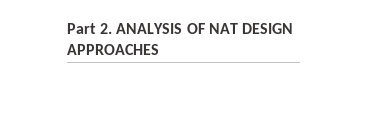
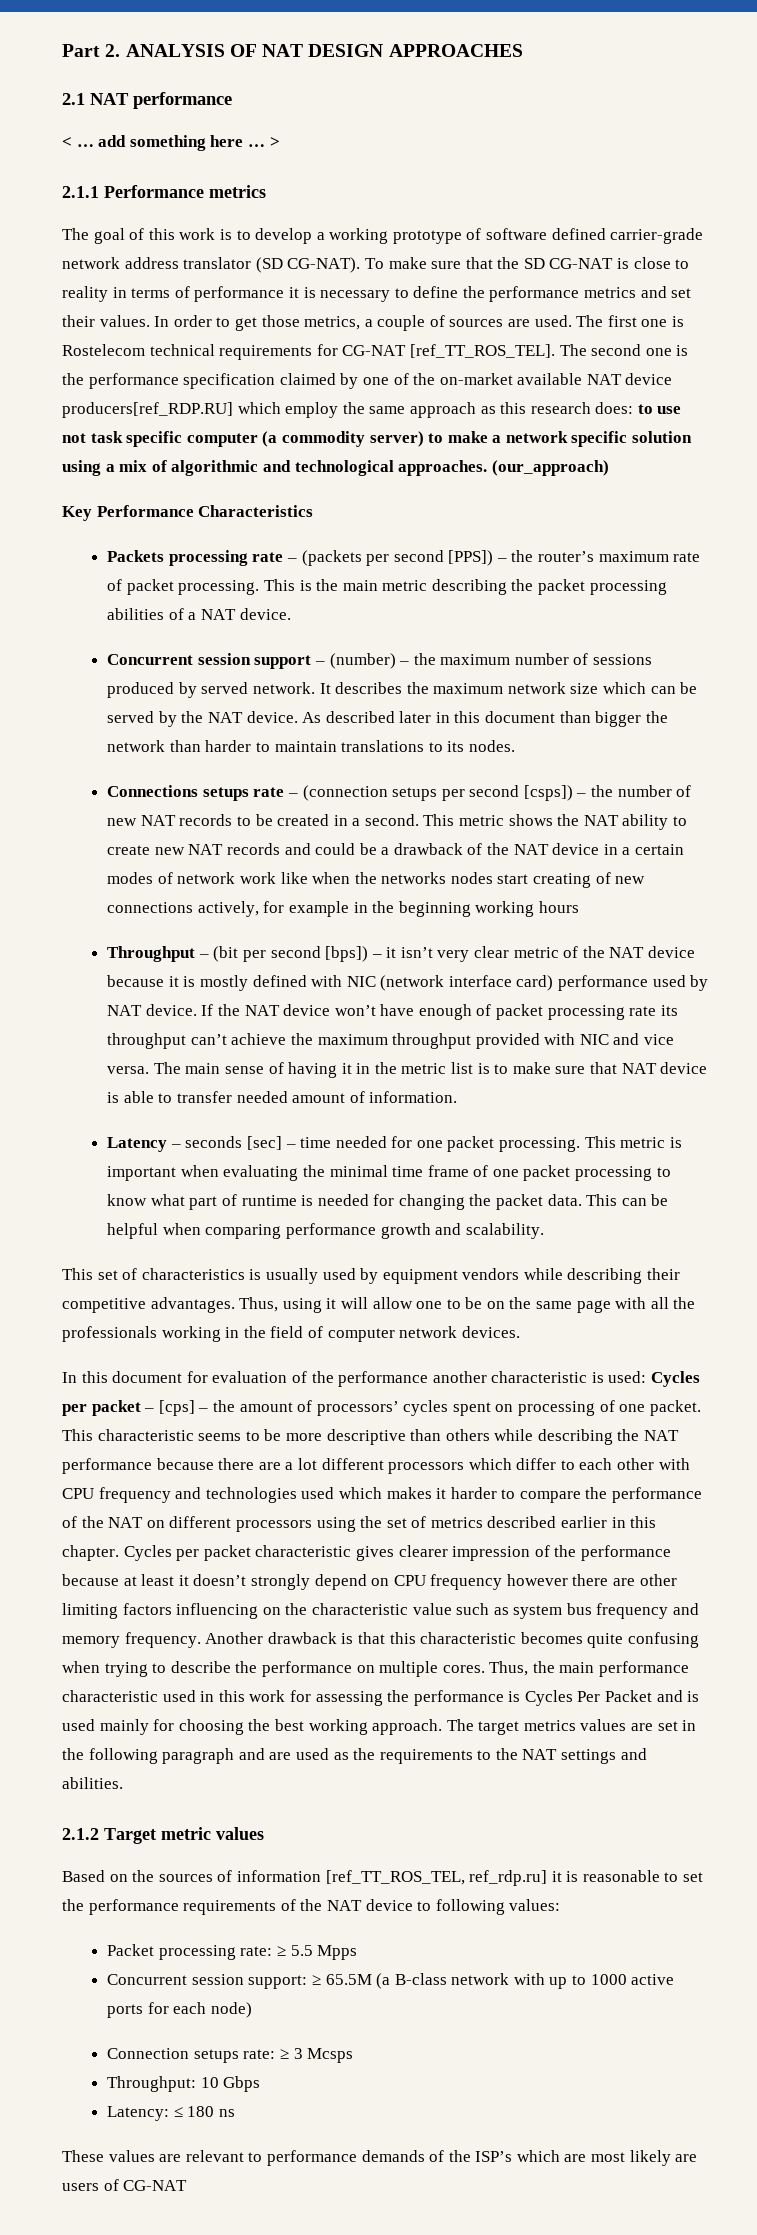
+ 2.1 NAT performance
+ < … add something here … >
+ 2.1.1 Performance metrics
+ The goal of this work is to develop a working prototype of software defined carrier-grade network address translator (SD CG-NAT). To make sure that the SD CG-NAT is close to reality in terms of performance it is necessary to define the performance metrics and set their values. In order to get those metrics, a couple of sources are used. The first one is Rostelecom technical requirements for CG-NAT [ref_TT_ROS_TEL]. The second one is the performance specification claimed by one of the on-market available NAT device producers[ref_RDP.RU] which employ the same approach as this research does: to use not task specific computer (a commodity server) to make a network specific solution using a mix of algorithmic and technological approaches. (our_approach)
+ Key Performance Characteristics
+ Packets processing rate – (packets per second [PPS]) – the router’s maximum rate of packet processing. This is the main metric describing the packet processing abilities of a NAT device.
+ Concurrent session support – (number) – the maximum number of sessions produced by served network. It describes the maximum network size which can be served by the NAT device. As described later in this document than bigger the network than harder to maintain translations to its nodes.
+ Connections setups rate – (connection setups per second [csps]) – the number of new NAT records to be created in a second. This metric shows the NAT ability to create new NAT records and could be a drawback of the NAT device in a certain modes of network work like when the networks nodes start creating of new connections actively, for example in the beginning working hours
+ Throughput – (bit per second [bps]) – it isn’t very clear metric of the NAT device because it is mostly defined with NIC (network interface card) performance used by NAT device. If the NAT device won’t have enough of packet processing rate its throughput can’t achieve the maximum throughput provided with NIC and vice versa. The main sense of having it in the metric list is to make sure that NAT device is able to transfer needed amount of information.
+ Latency – seconds [sec] – time needed for one packet processing. This metric is important when evaluating the minimal time frame of one packet processing to know what part of runtime is needed for changing the packet data. This can be helpful when comparing performance growth and scalability.
+ This set of characteristics is usually used by equipment vendors while describing their competitive advantages. Thus, using it will allow one to be on the same page with all the professionals working in the field of computer network devices.
+ In this document for evaluation of the performance another characteristic is used: Cycles per packet – [cps] – the amount of processors’ cycles spent on processing of one packet. This characteristic seems to be more descriptive than others while describing the NAT performance because there are a lot different processors which differ to each other with CPU frequency and technologies used which makes it harder to compare the performance of the NAT on different processors using the set of metrics described earlier in this chapter. Cycles per packet characteristic gives clearer impression of the performance because at least it doesn’t strongly depend on CPU frequency however there are other limiting factors influencing on the characteristic value such as system bus frequency and memory frequency. Another drawback is that this characteristic becomes quite confusing when trying to describe the performance on multiple cores. Thus, the main performance characteristic used in this work for assessing the performance is Cycles Per Packet and is used mainly for choosing the best working approach. The target metrics values are set in the following paragraph and are used as the requirements to the NAT settings and abilities.
+ 2.1.2 Target metric values
+ Based on the sources of information [ref_TT_ROS_TEL, ref_rdp.ru] it is reasonable to set the performance requirements of the NAT device to following values:
+ Packet processing rate: ≥ 5.5 Mpps
+ Concurrent session support: ≥ 65.5M (a B-class network with up to 1000 active ports for each node)
+ Connection setups rate: ≥ 3 Mcsps
+ Throughput: 10 Gbps
+ Latency: ≤ 180 ns
+ These values are relevant to performance demands of the ISP’s which are most likely are users of CG-NAT

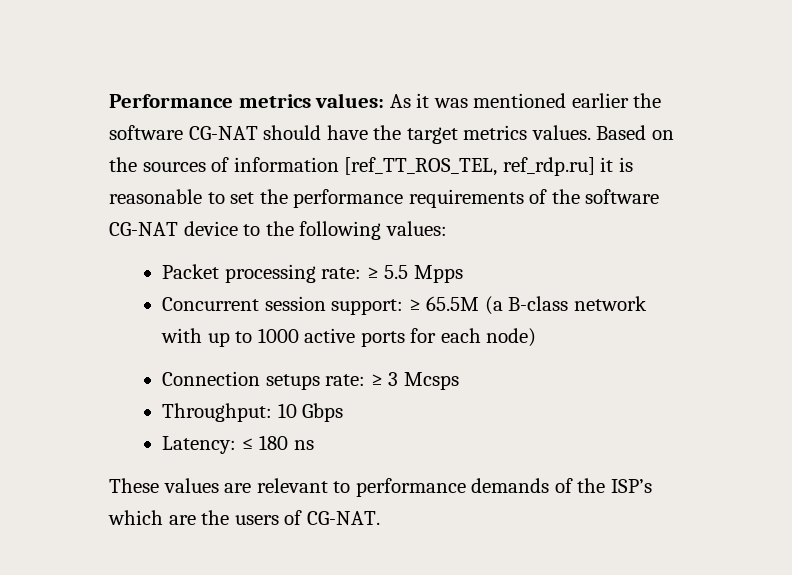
- Part 2. ANALYSIS OF NAT DESIGN APPROACHES
- 2.1 NAT performance
- < … add something here … >
- 2.1.1 Performance metrics
- The goal of this work is to develop a working prototype of software defined carrier-grade network address translator (SD CG-NAT). To make sure that the SD CG-NAT is close to reality in terms of performance it is necessary to define the performance metrics and set their values. In order to get those metrics, a couple of sources are used. The first one is Rostelecom technical requirements for CG-NAT [ref_TT_ROS_TEL]. The second one is the performance specification claimed by one of the on-market available NAT device producers[ref_RDP.RU] which employ the same approach as this research does: to use not task specific computer (a commodity server) to make a network specific solution using a mix of algorithmic and technological approaches. (our_approach)
- Key Performance Characteristics
- Packets processing rate – (packets per second [PPS]) – the router’s maximum rate of packet processing. This is the main metric describing the packet processing abilities of a NAT device.
- Concurrent session support – (number) – the maximum number of sessions produced by served network. It describes the maximum network size which can be served by the NAT device. As described later in this document than bigger the network than harder to maintain translations to its nodes.
- Connections setups rate – (connection setups per second [csps]) – the number of new NAT records to be created in a second. This metric shows the NAT ability to create new NAT records and could be a drawback of the NAT device in a certain modes of network work like when the networks nodes start creating of new connections actively, for example in the beginning working hours
- Throughput – (bit per second [bps]) – it isn’t very clear metric of the NAT device because it is mostly defined with NIC (network interface card) performance used by NAT device. If the NAT device won’t have enough of packet processing rate its throughput can’t achieve the maximum throughput provided with NIC and vice versa. The main sense of having it in the metric list is to make sure that NAT device is able to transfer needed amount of information.
- Latency – seconds [sec] – time needed for one packet processing. This metric is important when evaluating the minimal time frame of one packet processing to know what part of runtime is needed for changing the packet data. This can be helpful when comparing performance growth and scalability.
- This set of characteristics is usually used by equipment vendors while describing their competitive advantages. Thus, using it will allow one to be on the same page with all the professionals working in the field of computer network devices.
- In this document for evaluation of the performance another characteristic is used: Cycles per packet – [cps] – the amount of processors’ cycles spent on processing of one packet. This characteristic seems to be more descriptive than others while describing the NAT performance because there are a lot different processors which differ to each other with CPU frequency and technologies used which makes it harder to compare the performance of the NAT on different processors using the set of metrics described earlier in this chapter. Cycles per packet characteristic gives clearer impression of the performance because at least it doesn’t strongly depend on CPU frequency however there are other limiting factors influencing on the characteristic value such as system bus frequency and memory frequency. Another drawback is that this characteristic becomes quite confusing when trying to describe the performance on multiple cores. Thus, the main performance characteristic used in this work for assessing the performance is Cycles Per Packet and is used mainly for choosing the best working approach. The target metrics values are set in the following paragraph and are used as the requirements to the NAT settings and abilities.
- 2.1.2 Target metric values
- Based on the sources of information [ref_TT_ROS_TEL, ref_rdp.ru] it is reasonable to set the performance requirements of the NAT device to following values:
+ Performance metrics values: As it was mentioned earlier the software CG-NAT should have the target metrics values. Based on the sources of information [ref_TT_ROS_TEL, ref_rdp.ru] it is reasonable to set the performance requirements of the software CG-NAT device to the following values:
- These values are relevant to performance demands of the ISP’s which are most likely are users of CG-NAT
+ These values are relevant to performance demands of the ISP’s which are the users of CG-NAT.

